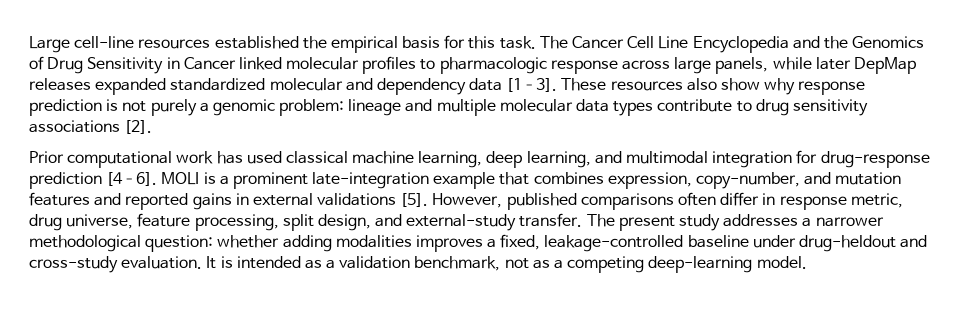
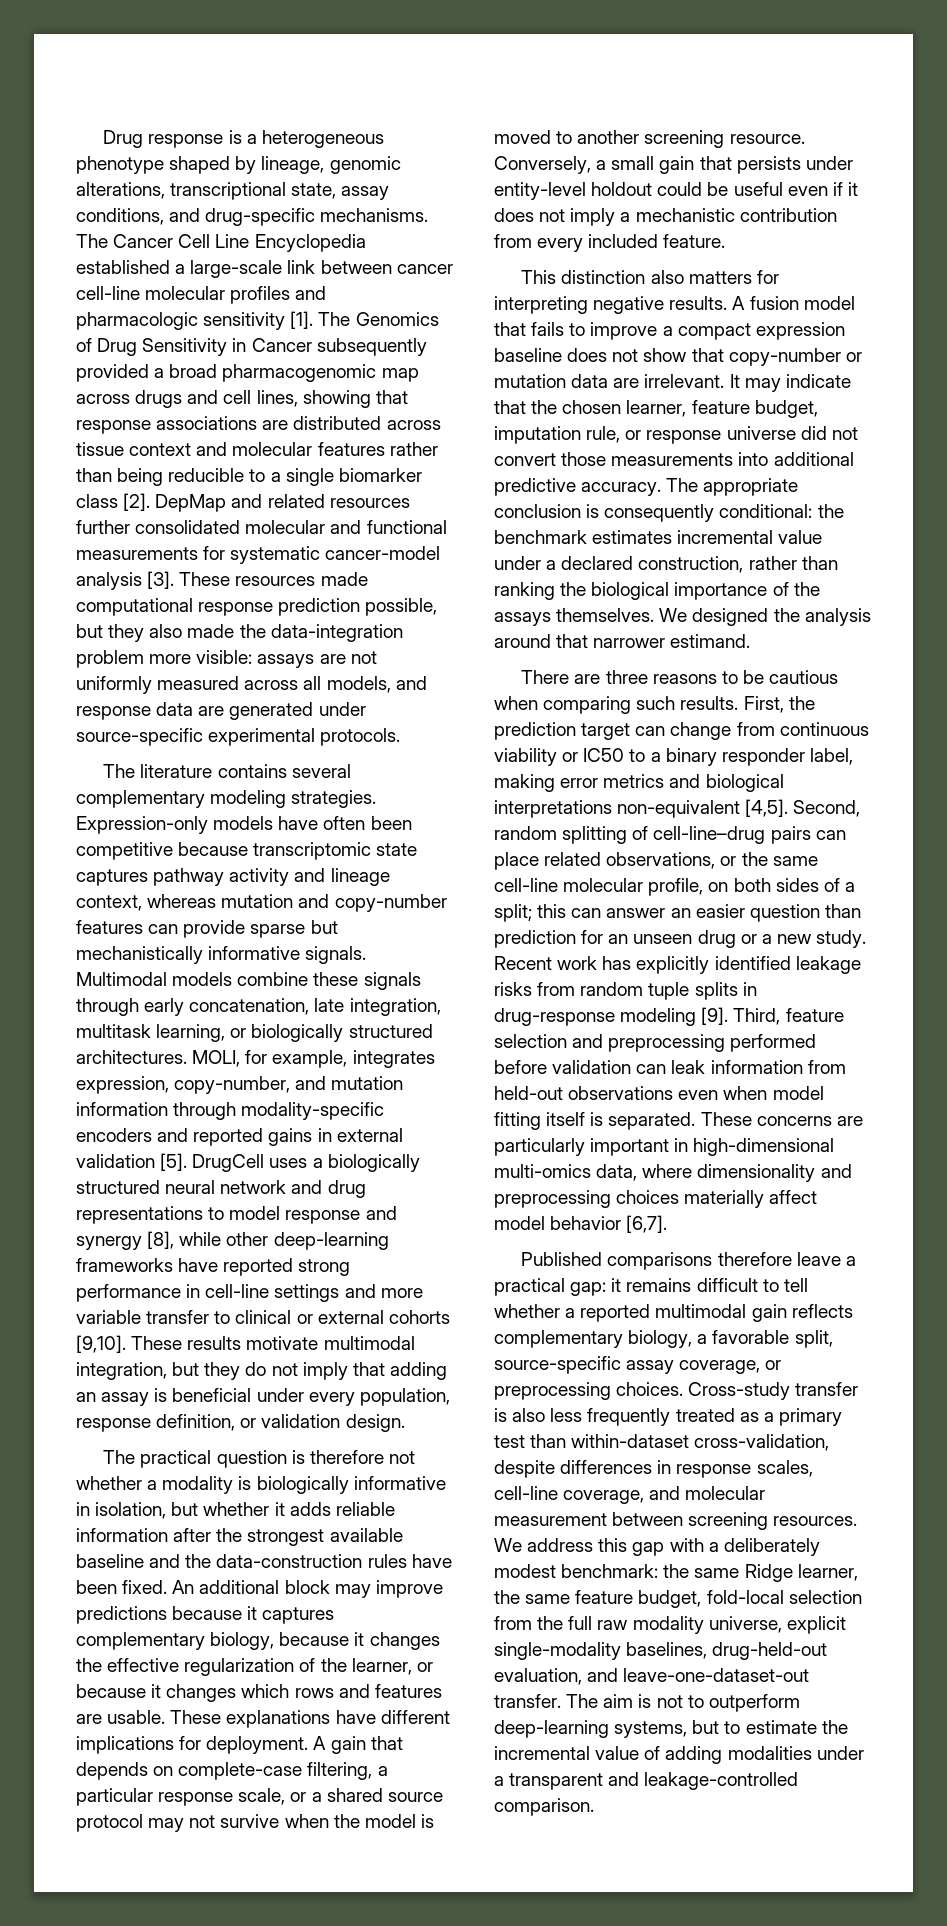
- Large cell-line resources established the empirical basis for this task.
+ Drug response is a heterogeneous phenotype shaped by lineage, genomic alterations, transcriptional state, assay conditions, and drug-specific mechanisms.
- The Cancer Cell Line Encyclopedia and the Genomics of Drug Sensitivity in Cancer linked molecular profiles to pharmacologic response across large panels, while later DepMap releases expanded standardized molecular and dependency data [1–3]. These resources also show why response prediction is not purely a genomic problem: lineage and multiple molecular data types contribute to drug sensitivity associations [2].
- Prior computational work has used classical machine learning, deep learning, and multimodal integration for drug-response prediction [4–6]. MOLI is a prominent late-integration example that combines expression, copy-number, and mutation features and reported gains in external validations [5]. However, published comparisons often differ in response metric, drug universe, feature processing, split design, and external-study transfer. The present study addresses a narrower methodological question: whether adding modalities improves a fixed, leakage-controlled baseline under drug-heldout and cross-study evaluation. It is intended as a validation benchmark, not as a competing deep-learning model.
+ The Cancer Cell Line Encyclopedia established a large-scale link between cancer cell-line molecular profiles and pharmacologic sensitivity [1]. The Genomics of Drug Sensitivity in Cancer subsequently provided a broad pharmacogenomic map across drugs and cell lines, showing that response associations are distributed across tissue context and molecular features rather than being reducible to a single biomarker class [2]. DepMap and related resources further consolidated molecular and functional measurements for systematic cancer-model analysis [3]. These resources made computational response prediction possible, but they also made the data-integration problem more visible: assays are not uniformly measured across all models, and response data are generated under source-specific experimental protocols.
+ The literature contains several complementary modeling strategies. Expression-only models have often been competitive because transcriptomic state captures pathway activity and lineage context, whereas mutation and copy-number features can provide sparse but mechanistically informative signals. Multimodal models combine these signals through early concatenation, late integration, multitask learning, or biologically structured architectures. MOLI, for example, integrates expression, copy-number, and mutation information through modality-specific encoders and reported gains in external validation [5]. DrugCell uses a biologically structured neural network and drug representations to model response and synergy [8], while other deep-learning frameworks have reported strong performance in cell-line settings and more variable transfer to clinical or external cohorts [9,10]. These results motivate multimodal integration, but they do not imply that adding an assay is beneficial under every population, response definition, or validation design.
+ The practical question is therefore not whether a modality is biologically informative in isolation, but whether it adds reliable information after the strongest available baseline and the data-construction rules have been fixed. An additional block may improve predictions because it captures complementary biology, because it changes the effective regularization of the learner, or because it changes which rows and features are usable. These explanations have different implications for deployment. A gain that depends on complete-case filtering, a particular response scale, or a shared source protocol may not survive when the model is moved to another screening resource. Conversely, a small gain that persists under entity-level holdout could be useful even if it does not imply a mechanistic contribution from every included feature.
+ This distinction also matters for interpreting negative results. A fusion model that fails to improve a compact expression baseline does not show that copy-number or mutation data are irrelevant. It may indicate that the chosen learner, feature budget, imputation rule, or response universe did not convert those measurements into additional predictive accuracy. The appropriate conclusion is consequently conditional: the benchmark estimates incremental value under a declared construction, rather than ranking the biological importance of the assays themselves. We designed the analysis around that narrower estimand.
+ There are three reasons to be cautious when comparing such results. First, the prediction target can change from continuous viability or IC50 to a binary responder label, making error metrics and biological interpretations non-equivalent [4,5]. Second, random splitting of cell-line–drug pairs can place related observations, or the same cell-line molecular profile, on both sides of a split; this can answer an easier question than prediction for an unseen drug or a new study. Recent work has explicitly identified leakage risks from random tuple splits in drug-response modeling [9]. Third, feature selection and preprocessing performed before validation can leak information from held-out observations even when model fitting itself is separated. These concerns are particularly important in high-dimensional multi-omics data, where dimensionality and preprocessing choices materially affect model behavior [6,7].
+ Published comparisons therefore leave a practical gap: it remains difficult to tell whether a reported multimodal gain reflects complementary biology, a favorable split, source-specific assay coverage, or preprocessing choices. Cross-study transfer is also less frequently treated as a primary test than within-dataset cross-validation, despite differences in response scales, cell-line coverage, and molecular measurement between screening resources. We address this gap with a deliberately modest benchmark: the same Ridge learner, the same feature budget, fold-local selection from the full raw modality universe, explicit single-modality baselines, drug-held-out evaluation, and leave-one-dataset-out transfer. The aim is not to outperform deep-learning systems, but to estimate the incremental value of adding modalities under a transparent and leakage-controlled comparison.

